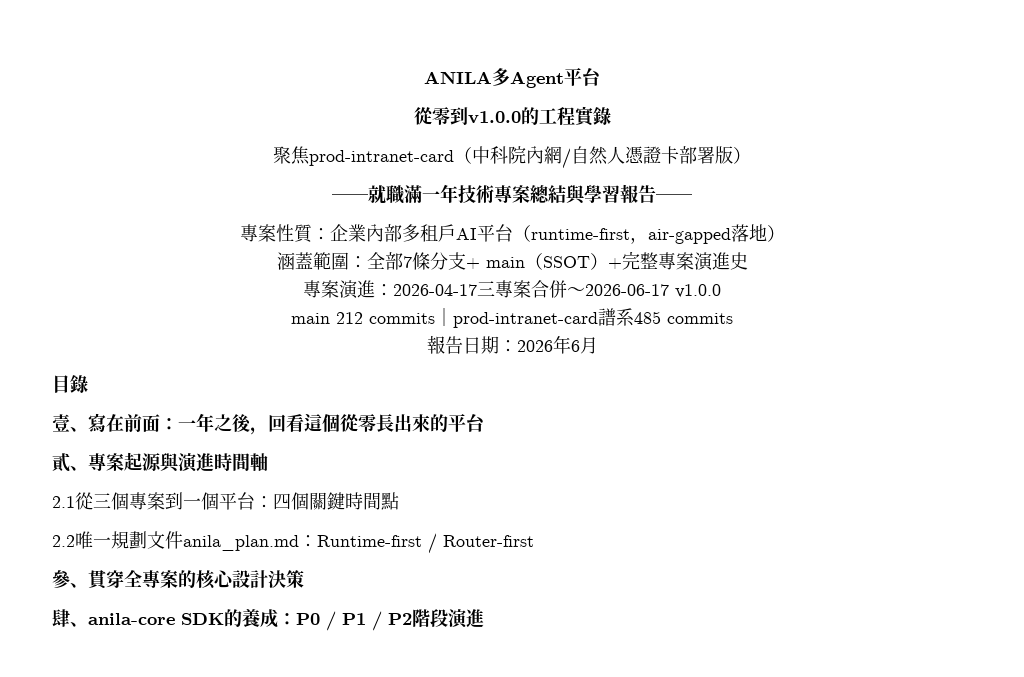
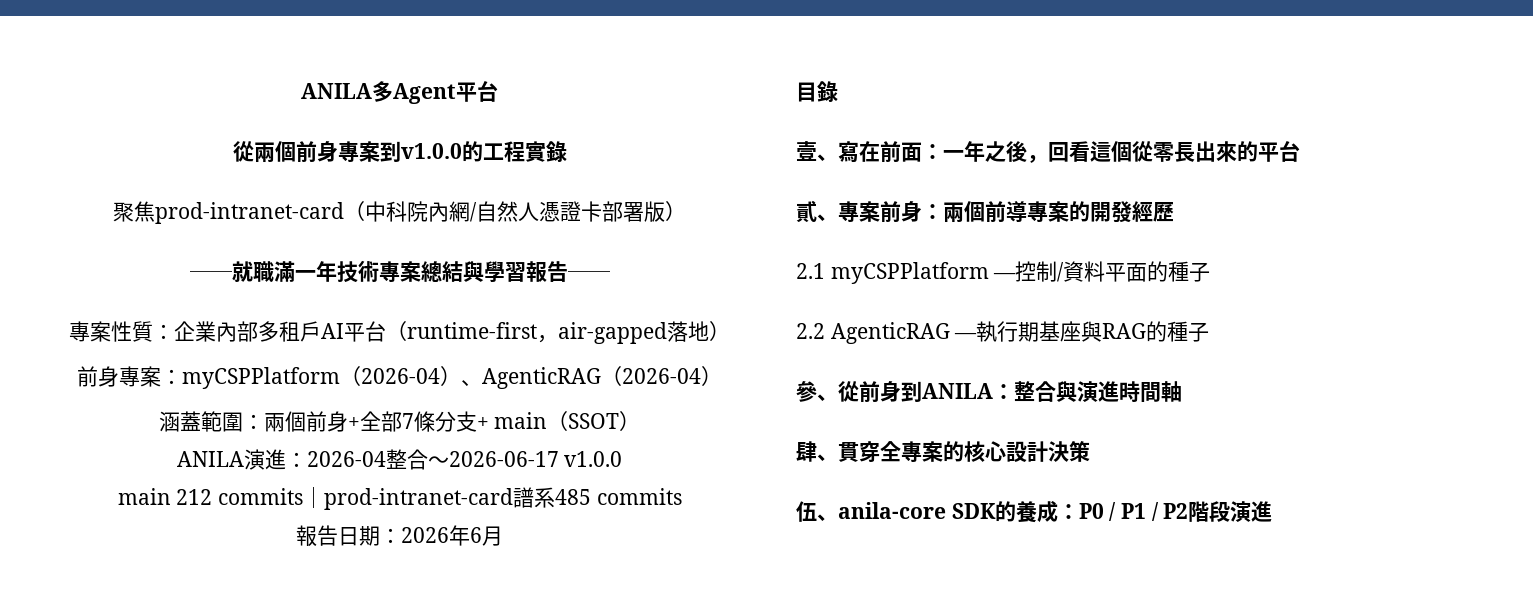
- 從零到v1.0.0的工程實錄
+ 從兩個前身專案到v1.0.0的工程實錄
+ 前身專案：myCSPPlatform（2026-04）、AgenticRAG（2026-04）
- 涵蓋範圍：全部7條分支+ main（SSOT）+完整專案演進史
- 專案演進：2026-04-17三專案合併～2026-06-17 v1.0.0
+ 涵蓋範圍：兩個前身+全部7條分支+ main（SSOT）
+ ANILA演進：2026-04整合～2026-06-17 v1.0.0
- 貳、專案起源與演進時間軸
- 2.1從三個專案到一個平台：四個關鍵時間點
- 2.2唯一規劃文件anila_plan.md：Runtime-first / Router-first
- 參、貫穿全專案的核心設計決策
+ 貳、專案前身：兩個前導專案的開發經歷
+ 2.1 myCSPPlatform —控制/資料平面的種子
+ 2.2 AgenticRAG —執行期基座與RAG的種子
+ 參、從前身到ANILA：整合與演進時間軸
+ 肆、貫穿全專案的核心設計決策
- 肆、anila-core SDK的養成：P0 / P1 / P2階段演進
+ 伍、anila-core SDK的養成：P0 / P1 / P2階段演進

